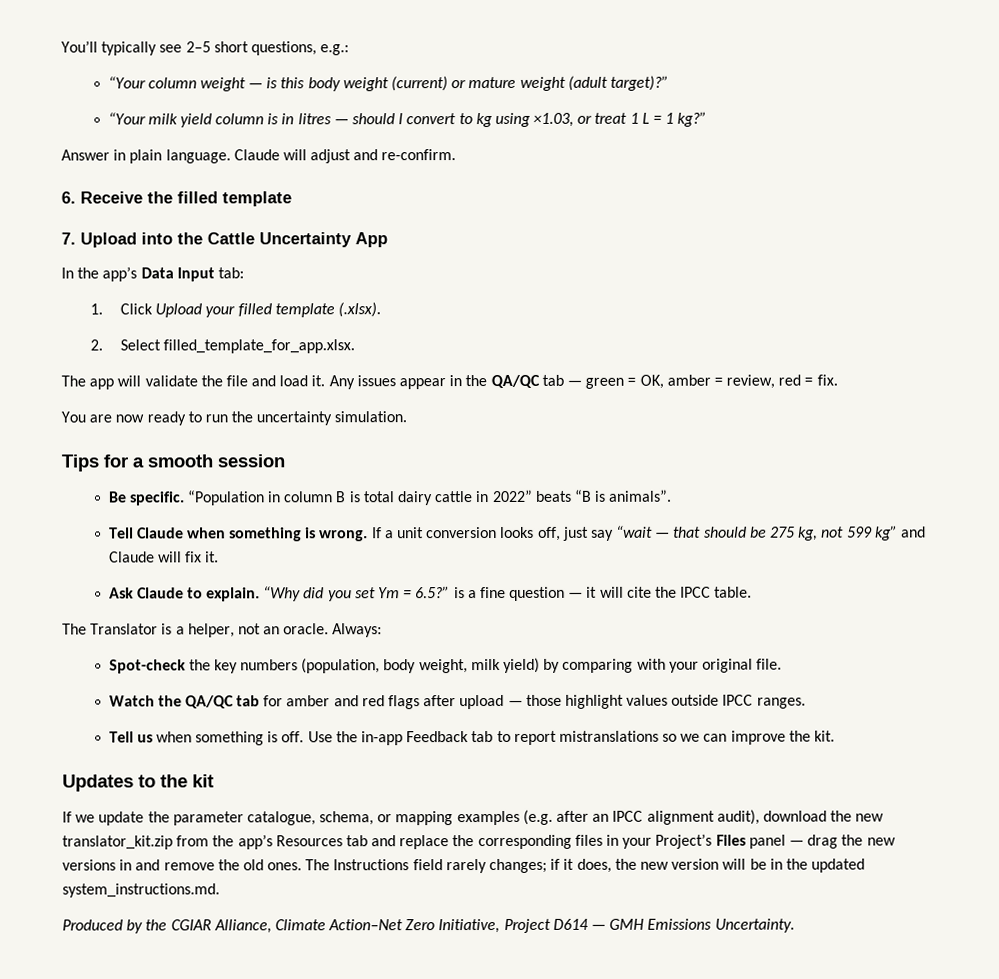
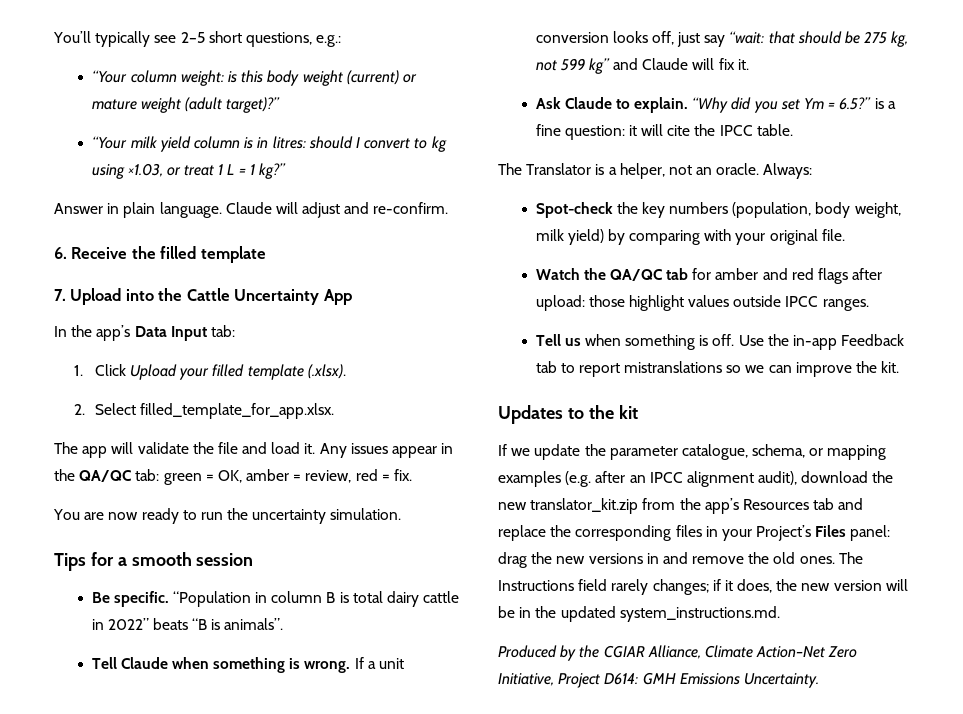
- “Your column weight — is this body weight (current) or mature weight (adult target)?”
+ “Your column weight: is this body weight (current) or mature weight (adult target)?”
- “Your milk yield column is in litres — should I convert to kg using ×1.03, or treat 1 L = 1 kg?”
+ “Your milk yield column is in litres: should I convert to kg using ×1.03, or treat 1 L = 1 kg?”
- Any issues appear in the QA/QC tab — green = OK, amber = review, red = fix.
+ Any issues appear in the QA/QC tab: green = OK, amber = review, red = fix.
- If a unit conversion looks off, just say “wait — that should be 275 kg, not 599 kg” and Claude will fix it.
+ If a unit conversion looks off, just say “wait: that should be 275 kg, not 599 kg” and Claude will fix it.
- “Why did you set Ym = 6.5?” is a fine question — it will cite the IPCC table.
+ “Why did you set Ym = 6.5?” is a fine question: it will cite the IPCC table.
- Watch the QA/QC tab for amber and red flags after upload — those highlight values outside IPCC ranges.
+ Watch the QA/QC tab for amber and red flags after upload: those highlight values outside IPCC ranges.
- If we update the parameter catalogue, schema, or mapping examples (e.g. after an IPCC alignment audit), download the new translator_kit.zip from the app’s Resources tab and replace the corresponding files in your Project’s Files panel — drag the new versions in and remove the old ones.
+ If we update the parameter catalogue, schema, or mapping examples (e.g. after an IPCC alignment audit), download the new translator_kit.zip from the app’s Resources tab and replace the corresponding files in your Project’s Files panel: drag the new versions in and remove the old ones.
- Produced by the CGIAR Alliance, Climate Action–Net Zero Initiative, Project D614 — GMH Emissions Uncertainty.
+ Produced by the CGIAR Alliance, Climate Action–Net Zero Initiative, Project D614: GMH Emissions Uncertainty.

